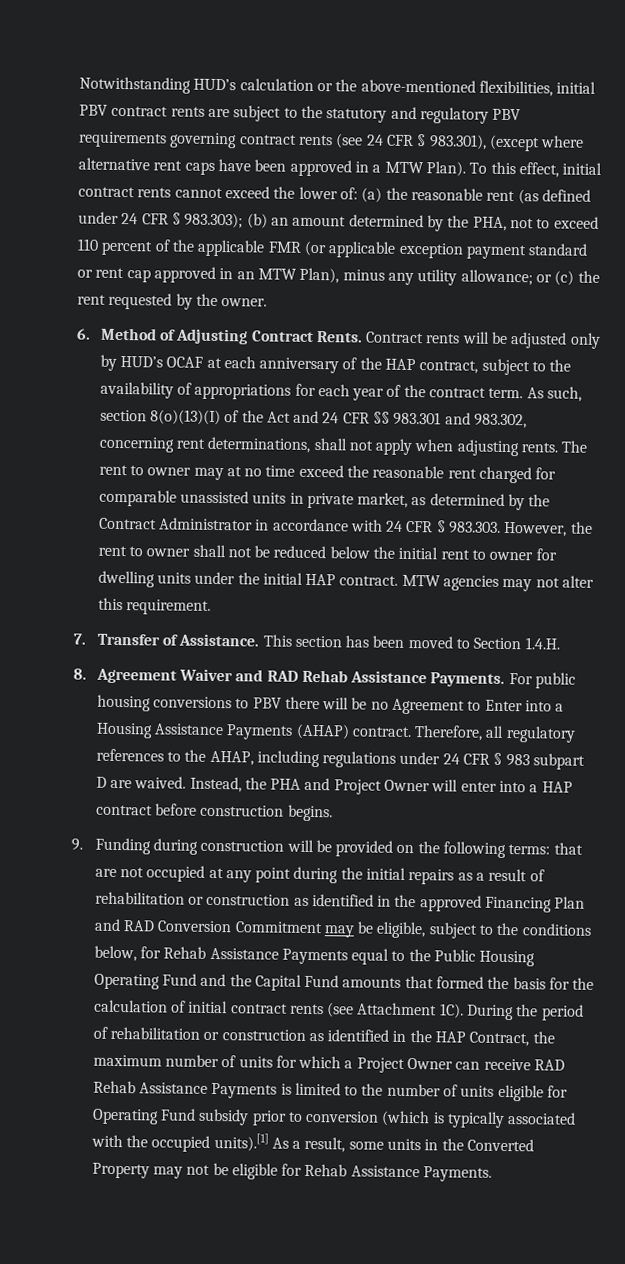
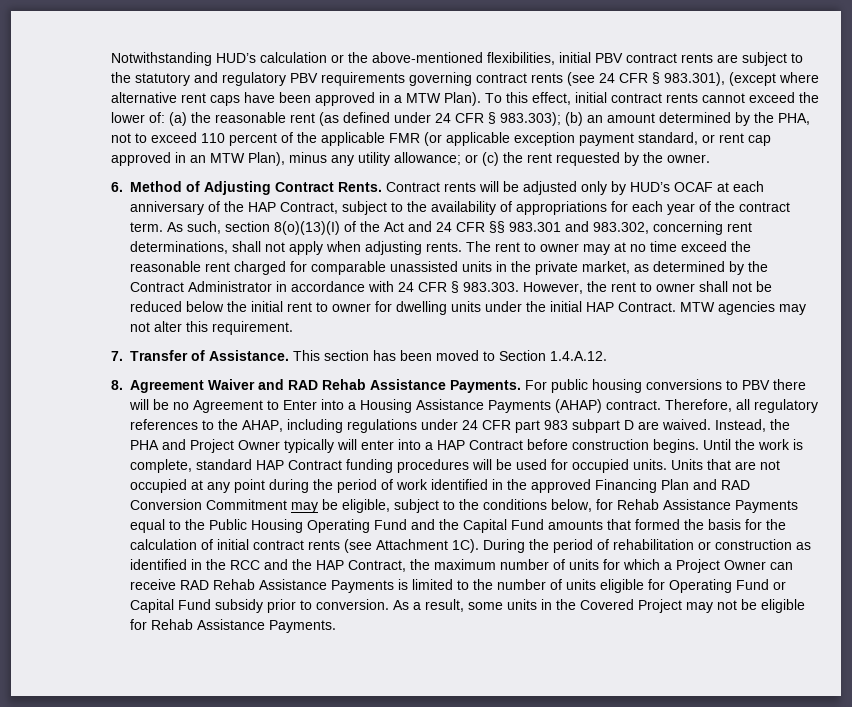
- (b) an amount determined by the PHA, not to exceed 110 percent of the applicable FMR (or applicable exception payment standard or rent cap approved in an MTW Plan), minus any utility allowance;
+ (b) an amount determined by the PHA, not to exceed 110 percent of the applicable FMR (or applicable exception payment standard, or rent cap approved in an MTW Plan), minus any utility allowance;
- Contract rents will be adjusted only by HUD’s OCAF at each anniversary of the HAP contract, subject to the availability of appropriations for each year of the contract term.
+ Contract rents will be adjusted only by HUD’s OCAF at each anniversary of the HAP Contract, subject to the availability of appropriations for each year of the contract term.
- The rent to owner may at no time exceed the reasonable rent charged for comparable unassisted units in private market, as determined by the Contract Administrator in accordance with 24 CFR § 983.303. However, the rent to owner shall not be reduced below the initial rent to owner for dwelling units under the initial HAP contract.
+ The rent to owner may at no time exceed the reasonable rent charged for comparable unassisted units in the private market, as determined by the Contract Administrator in accordance with 24 CFR § 983.303. However, the rent to owner shall not be reduced below the initial rent to owner for dwelling units under the initial HAP Contract.
- This section has been moved to Section 1.4.H.
+ This section has been moved to Section 1.4.A.12.
- Therefore, all regulatory references to the AHAP, including regulations under 24 CFR § 983 subpart D are waived.
+ Therefore, all regulatory references to the AHAP, including regulations under 24 CFR part 983 subpart D are waived.
- Instead, the PHA and Project Owner will enter into a HAP contract before construction begins.
- 9. Funding during construction will be provided on the following terms: that are not occupied at any point during the initial repairs as a result of rehabilitation or construction as identified in the approved Financing Plan and RAD Conversion Commitment may be eligible, subject to the conditions below, for Rehab Assistance Payments equal to the Public Housing Operating Fund and the Capital Fund amounts that formed the basis for the calculation of initial contract rents (see Attachment 1C).
+ Instead, the PHA and Project Owner typically will enter into a HAP Contract before construction begins. Until the work is complete, standard HAP Contract funding procedures will be used for occupied units. Units that are not occupied at any point during the period of work identified in the approved Financing Plan and RAD Conversion Commitment may be eligible, subject to the conditions below, for Rehab Assistance Payments equal to the Public Housing Operating Fund and the Capital Fund amounts that formed the basis for the calculation of initial contract rents (see Attachment 1C).
- During the period of rehabilitation or construction as identified in the HAP Contract, the maximum number of units for which a Project Owner can receive RAD Rehab Assistance Payments is limited to the number of units eligible for Operating Fund subsidy prior to conversion (which is typically associated with the occupied units).[1] As a result, some units in the Converted Property may not be eligible for Rehab Assistance Payments.
+ During the period of rehabilitation or construction as identified in the RCC and the HAP Contract, the maximum number of units for which a Project Owner can receive RAD Rehab Assistance Payments is limited to the number of units eligible for Operating Fund or Capital Fund subsidy prior to conversion. As a result, some units in the Covered Project may not be eligible for Rehab Assistance Payments.

